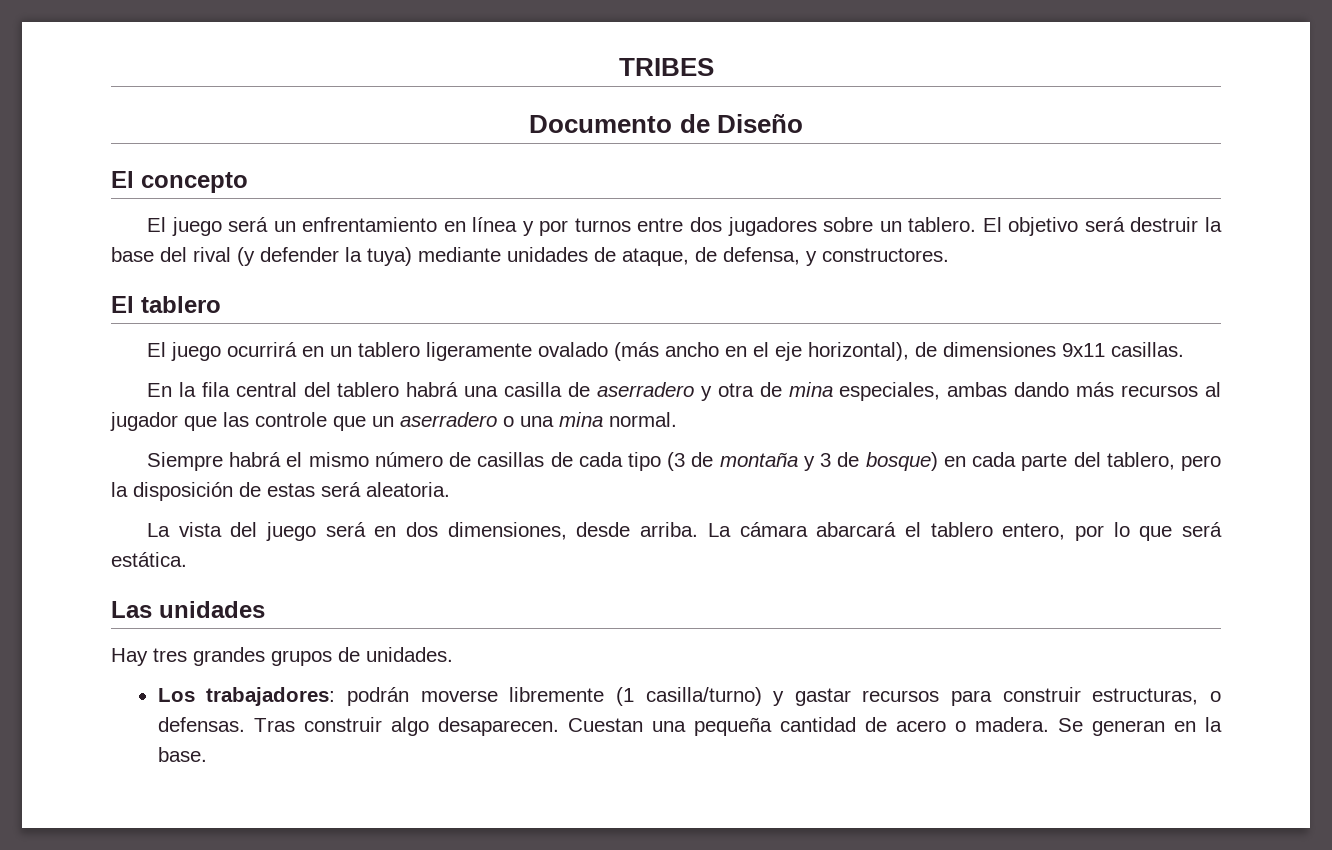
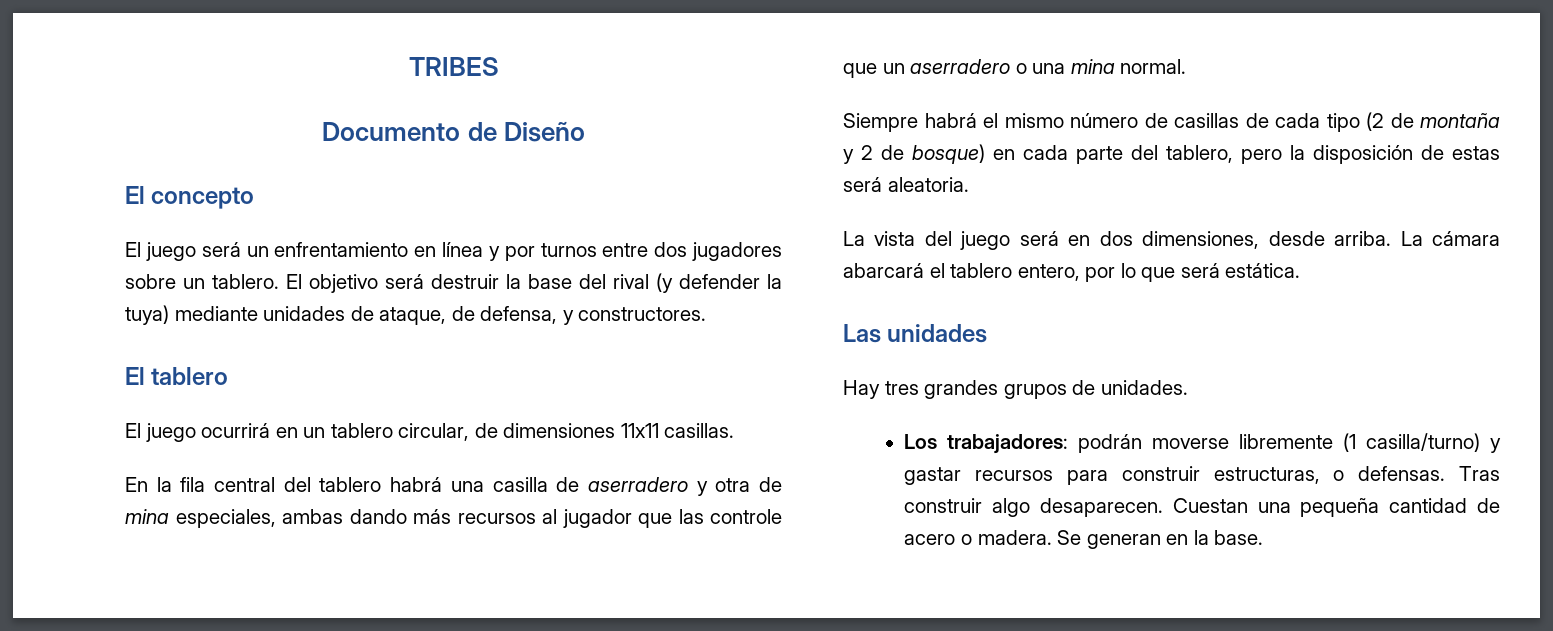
- El juego ocurrirá en un tablero ligeramente ovalado (más ancho en el eje horizontal), de dimensiones 9x11 casillas.
+ El juego ocurrirá en un tablero circular, de dimensiones 11x11 casillas.
- Siempre habrá el mismo número de casillas de cada tipo (3 de montaña y 3 de bosque) en cada parte del tablero, pero la disposición de estas será aleatoria.
+ Siempre habrá el mismo número de casillas de cada tipo (2 de montaña y 2 de bosque) en cada parte del tablero, pero la disposición de estas será aleatoria.

